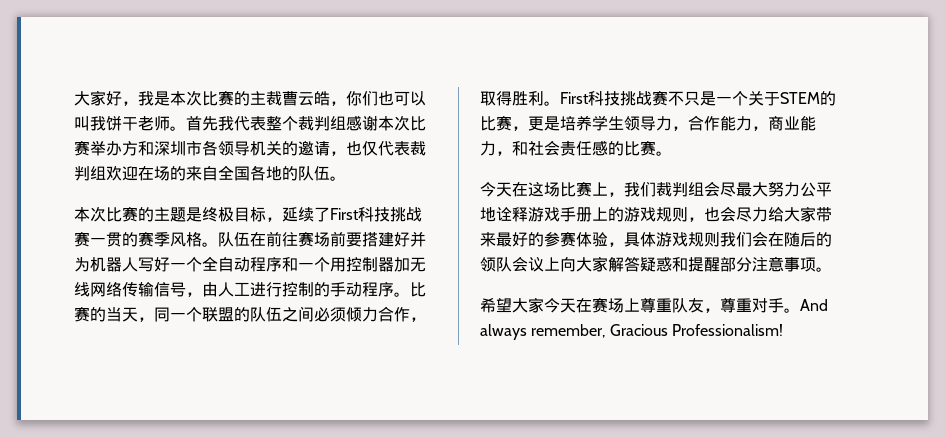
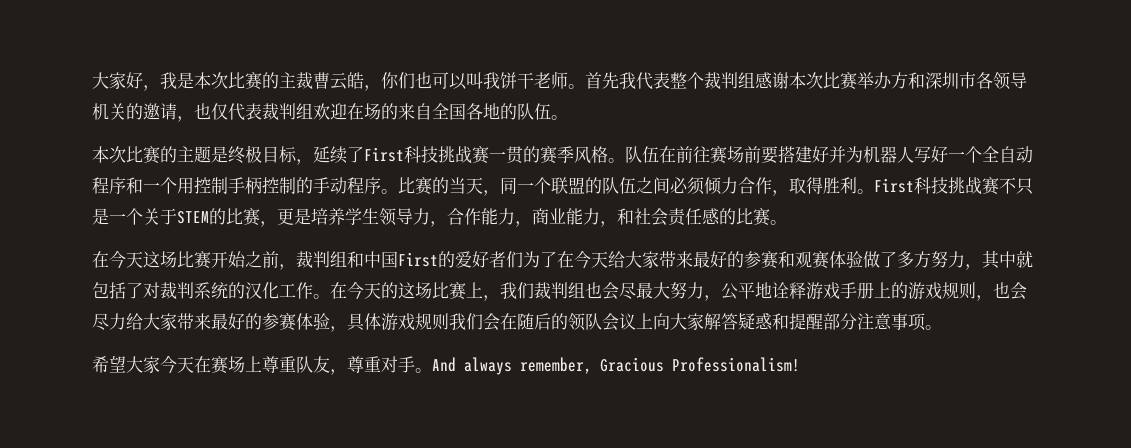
- 队伍在前往赛场前要搭建好并为机器人写好一个全自动程序和一个用控制器加无线网络传输信号，由人工进行控制的手动程序。
+ 队伍在前往赛场前要搭建好并为机器人写好一个全自动程序和一个用控制手柄控制的手动程序。
- 今天在这场比赛上，我们裁判组会尽最大努力公平地诠释游戏手册上的游戏规则，也会尽力给大家带来最好的参赛体验，具体游戏规则我们会在随后的领队会议上向大家解答疑惑和提醒部分注意事项。
+ 在今天这场比赛开始之前，裁判组和中国First的爱好者们为了在今天给大家带来最好的参赛和观赛体验做了多方努力，其中就包括了对裁判系统的汉化工作。在今天的这场比赛上，我们裁判组也会尽最大努力，公平地诠释游戏手册上的游戏规则，也会尽力给大家带来最好的参赛体验，具体游戏规则我们会在随后的领队会议上向大家解答疑惑和提醒部分注意事项。

